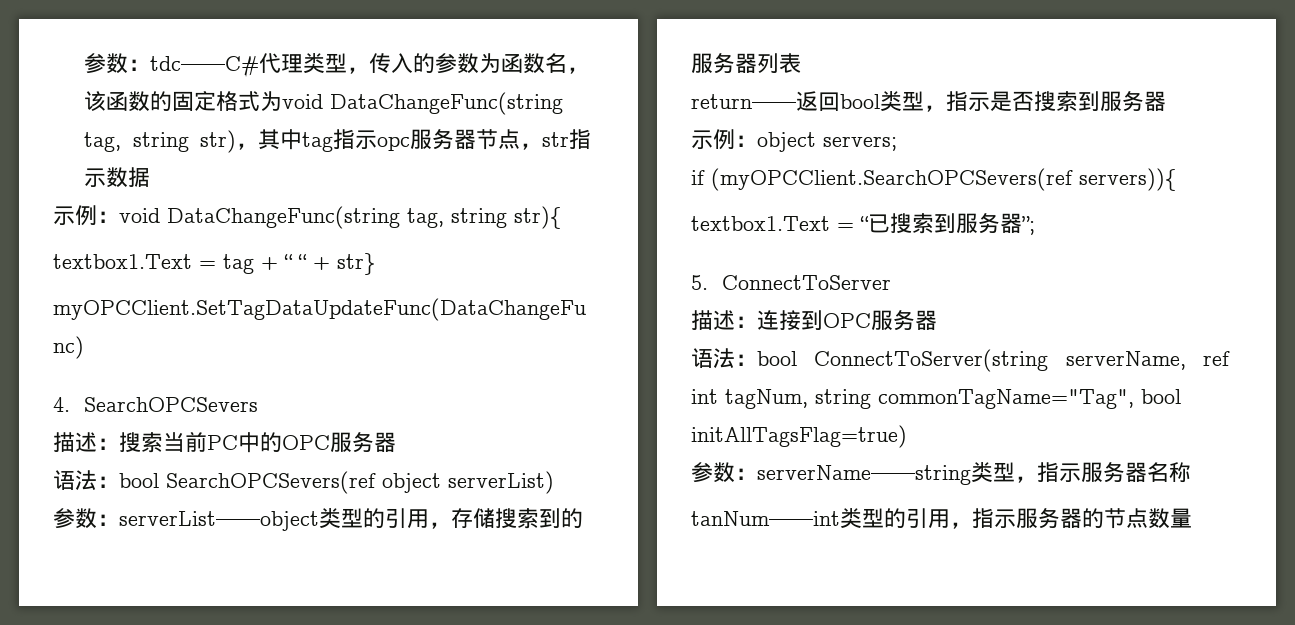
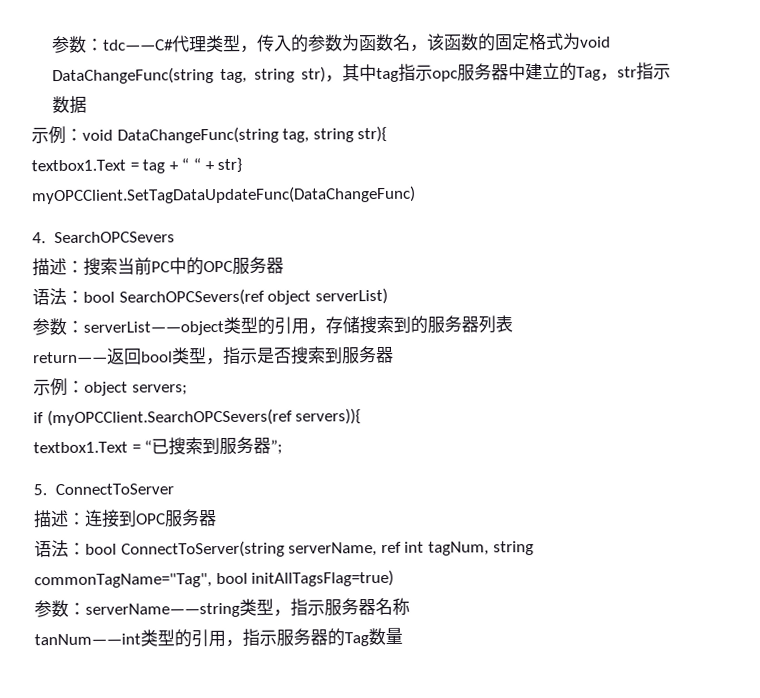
- 参数：tdc——C#代理类型，传入的参数为函数名，该函数的固定格式为void DataChangeFunc(string tag, string str)，其中tag指示opc服务器节点，str指示数据
+ 参数：tdc——C#代理类型，传入的参数为函数名，该函数的固定格式为void DataChangeFunc(string tag, string str)，其中tag指示opc服务器中建立的Tag，str指示数据
- tanNum——int类型的引用，指示服务器的节点数量
+ tanNum——int类型的引用，指示服务器的Tag数量

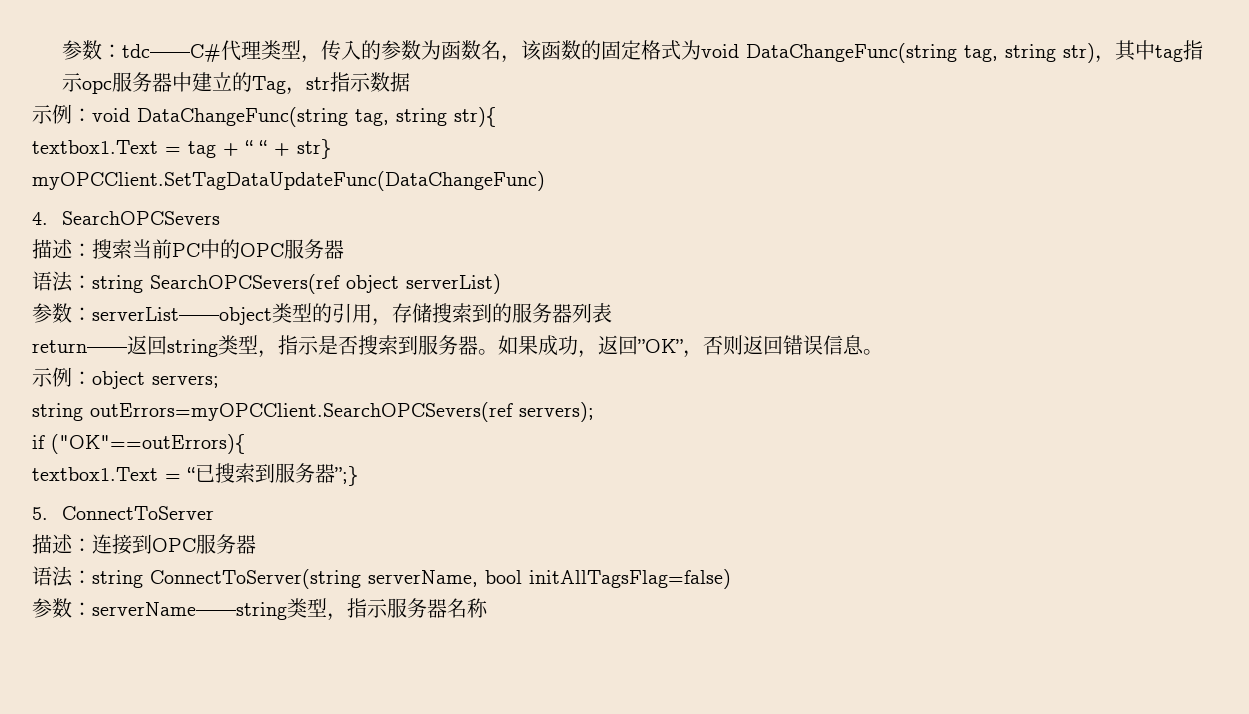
- 语法：bool SearchOPCSevers(ref object serverList)
+ 语法：string SearchOPCSevers(ref object serverList)
- return——返回bool类型，指示是否搜索到服务器
+ return——返回string类型，指示是否搜索到服务器。如果成功，返回”OK”，否则返回错误信息。
+ string outErrors=myOPCClient.SearchOPCSevers(ref servers);
- if (myOPCClient.SearchOPCSevers(ref servers)){
+ if ("OK"==outErrors){
- textbox1.Text = “已搜索到服务器”;
+ textbox1.Text = “已搜索到服务器”;}
- 语法：bool ConnectToServer(string serverName, ref int tagNum, string commonTagName="Tag", bool initAllTagsFlag=true)
+ 语法：string ConnectToServer(string serverName, bool initAllTagsFlag=false)
- tanNum——int类型的引用，指示服务器的Tag数量

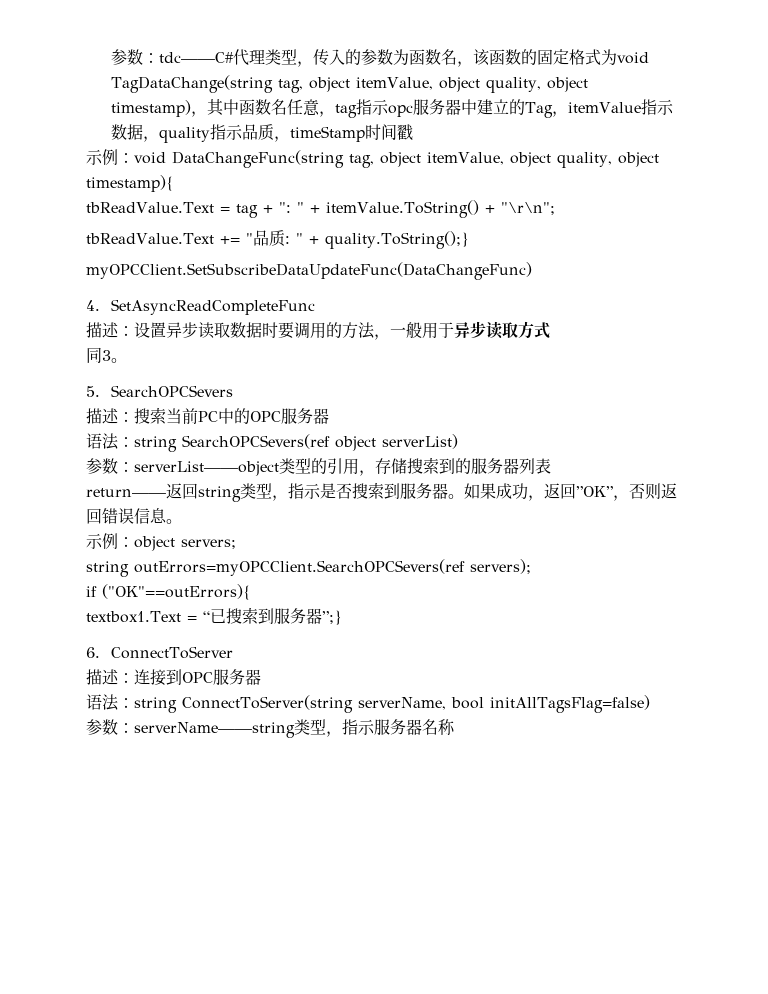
- 参数：tdc——C#代理类型，传入的参数为函数名，该函数的固定格式为void DataChangeFunc(string tag, string str)，其中tag指示opc服务器中建立的Tag，str指示数据
+ 参数：tdc——C#代理类型，传入的参数为函数名，该函数的固定格式为void TagDataChange(string tag, object itemValue, object quality, object timestamp)，其中函数名任意，tag指示opc服务器中建立的Tag，itemValue指示数据，quality指示品质，timeStamp时间戳
- 示例：void DataChangeFunc(string tag, string str){
- textbox1.Text = tag + “ “ + str}
- myOPCClient.SetTagDataUpdateFunc(DataChangeFunc)
- 4. SearchOPCSevers
+ 示例：void DataChangeFunc(string tag, object itemValue, object quality, object timestamp){
+ tbReadValue.Text = tag + ": " + itemValue.ToString() + "\r\n";
+ tbReadValue.Text += "品质: " + quality.ToString();}
+ myOPCClient.SetSubscribeDataUpdateFunc(DataChangeFunc)
+ 4. SetAsyncReadCompleteFunc
+ 描述：设置异步读取数据时要调用的方法，一般用于异步读取方式
+ 同3。
+ 5. SearchOPCSevers
- 5. ConnectToServer
+ 6. ConnectToServer

